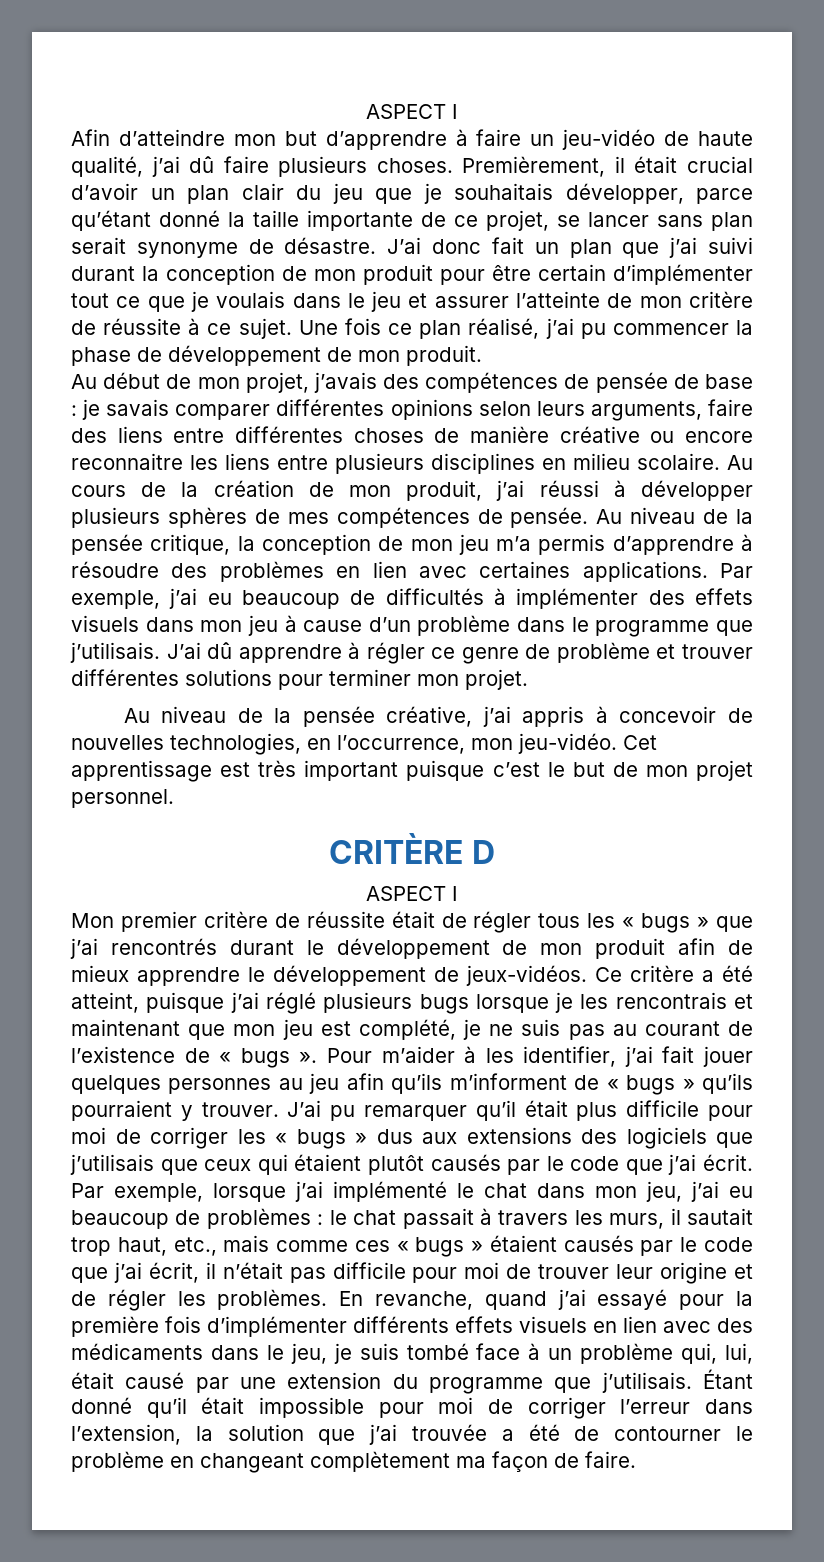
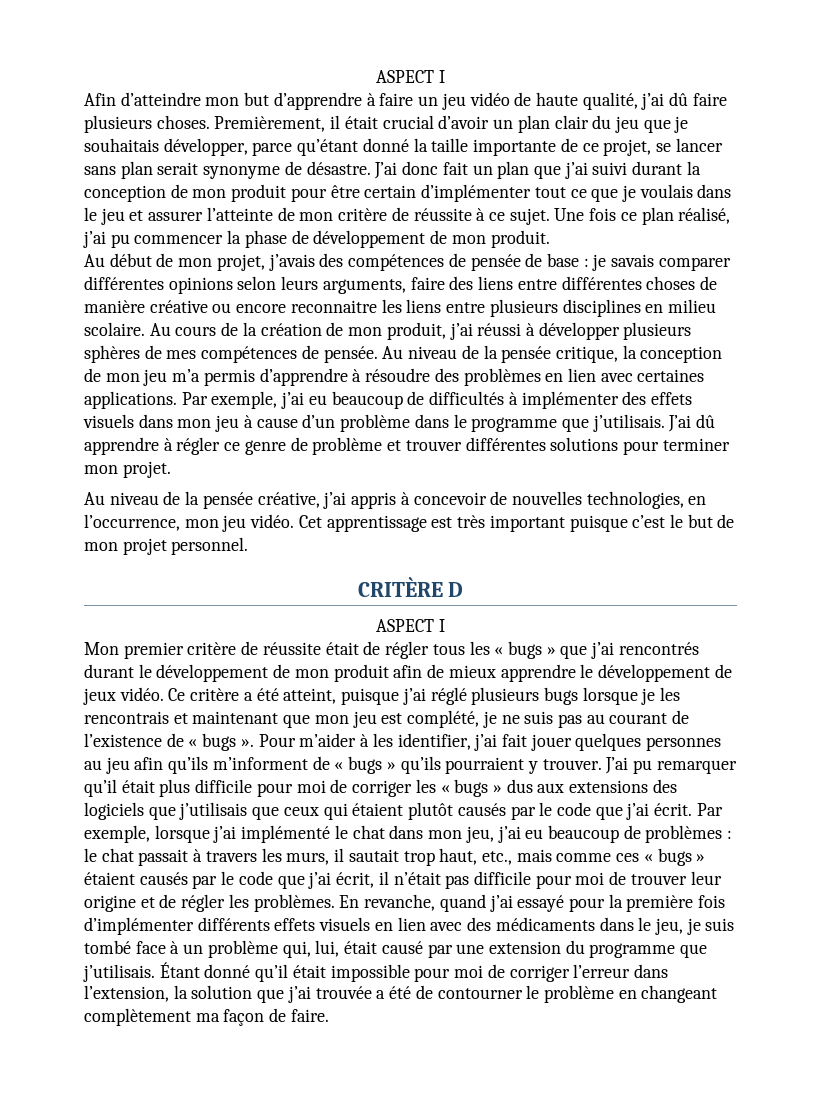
- Afin d’atteindre mon but d’apprendre à faire un jeu-vidéo de haute qualité, j’ai dû faire plusieurs choses.
+ Afin d’atteindre mon but d’apprendre à faire un jeu vidéo de haute qualité, j’ai dû faire plusieurs choses.
- Au niveau de la pensée créative, j’ai appris à concevoir de nouvelles technologies, en l’occurrence, mon jeu-vidéo.
+ Au niveau de la pensée créative, j’ai appris à concevoir de nouvelles technologies, en l’occurrence, mon jeu vidéo.
- Mon premier critère de réussite était de régler tous les « bugs » que j’ai rencontrés durant le développement de mon produit afin de mieux apprendre le développement de jeux-vidéos.
+ Mon premier critère de réussite était de régler tous les « bugs » que j’ai rencontrés durant le développement de mon produit afin de mieux apprendre le développement de jeux vidéo.

